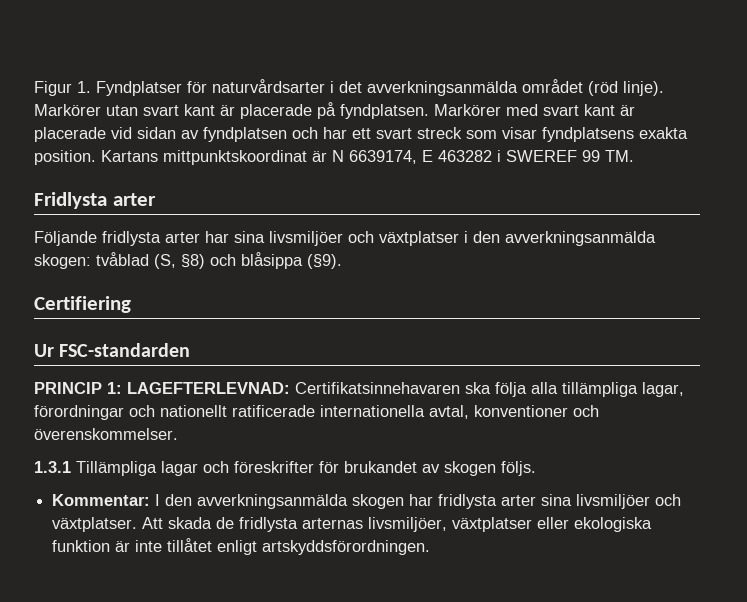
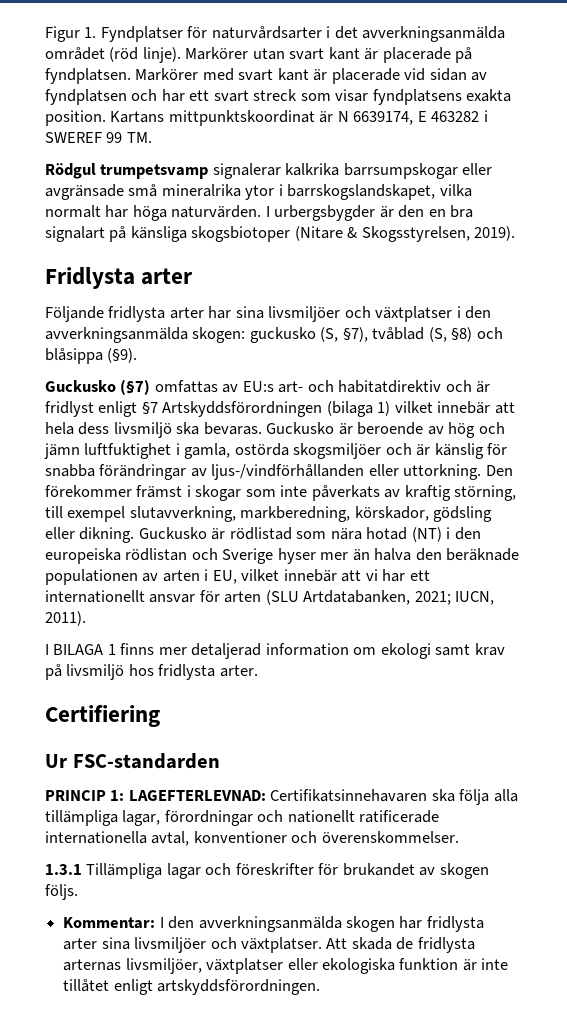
+ Rödgul trumpetsvamp signalerar kalkrika barrsumpskogar eller avgränsade små mineralrika ytor i barrskogslandskapet, vilka normalt har höga naturvärden. I urbergsbygder är den en bra signalart på känsliga skogsbiotoper (Nitare & Skogsstyrelsen, 2019).
- Följande fridlysta arter har sina livsmiljöer och växtplatser i den avverkningsanmälda skogen: tvåblad (S, §8) och blåsippa (§9).
+ Följande fridlysta arter har sina livsmiljöer och växtplatser i den avverkningsanmälda skogen: guckusko (S, §7), tvåblad (S, §8) och blåsippa (§9).
+ Guckusko (§7) omfattas av EU:s art- och habitatdirektiv och är fridlyst enligt §7 Artskyddsförordningen (bilaga 1) vilket innebär att hela dess livsmiljö ska bevaras. Guckusko är beroende av hög och jämn luftfuktighet i gamla, ostörda skogsmiljöer och är känslig för snabba förändringar av ljus-/vindförhållanden eller uttorkning. Den förekommer främst i skogar som inte påverkats av kraftig störning, till exempel slutavverkning, markberedning, körskador, gödsling eller dikning. Guckusko är rödlistad som nära hotad (NT) i den europeiska rödlistan och Sverige hyser mer än halva den beräknade populationen av arten i EU, vilket innebär att vi har ett internationellt ansvar för arten (SLU Artdatabanken, 2021; IUCN, 2011).
+ I BILAGA 1 finns mer detaljerad information om ekologi samt krav på livsmiljö hos fridlysta arter.

